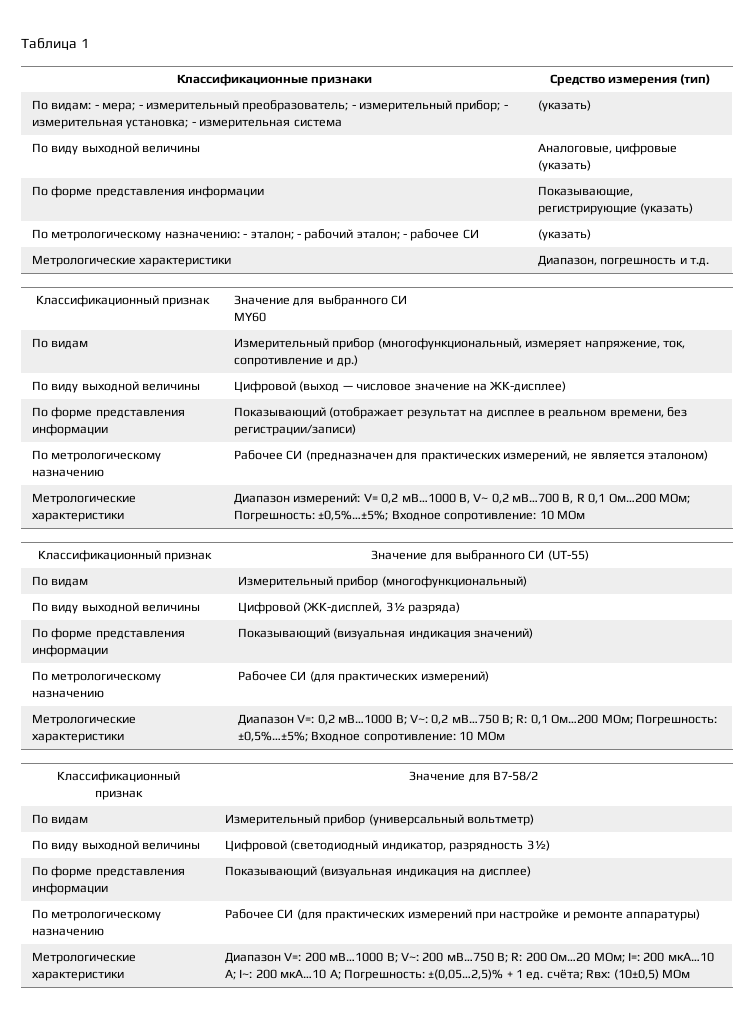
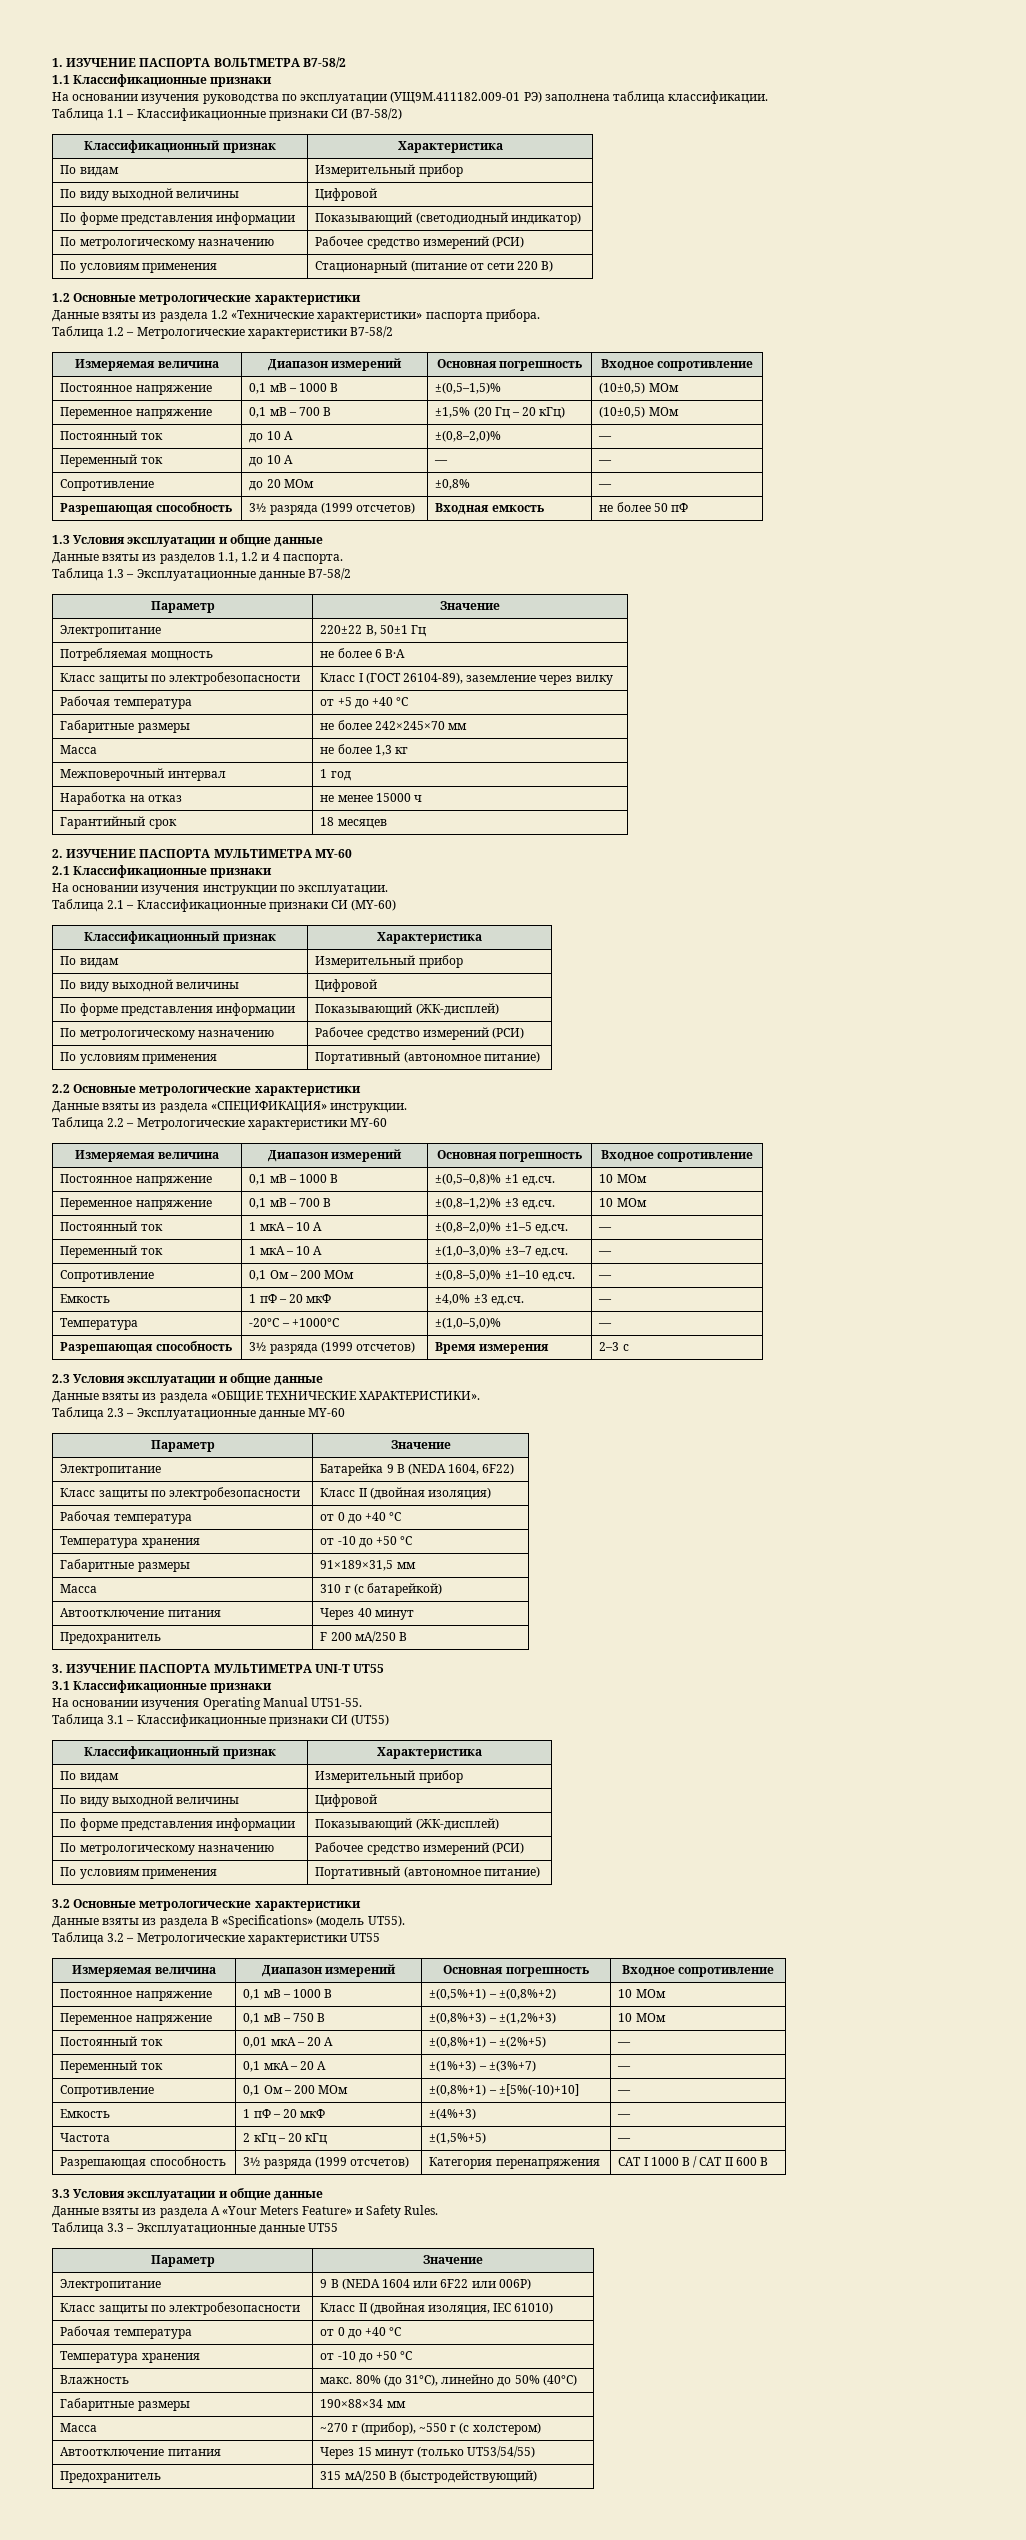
- Таблица 1
- Классификационные признаки | Средство измерения (тип)
- По видам: - мера; - измерительный преобразователь; - измерительный прибор; - измерительная установка; - измерительная система | (указать)
- По виду выходной величины | Аналоговые, цифровые (указать)
- По форме представления информации | Показывающие, регистрирующие (указать)
- По метрологическому назначению: - эталон; - рабочий эталон; - рабочее СИ | (указать)
- Метрологические характеристики | Диапазон, погрешность и т.д.
- Классификационный признак | Значение для выбранного СИ
- MY60
- По видам | Измерительный прибор (многофункциональный, измеряет напряжение, ток, сопротивление и др.)
- По виду выходной величины | Цифровой (выход — числовое значение на ЖК-дисплее)
- По форме представления информации | Показывающий (отображает результат на дисплее в реальном времени, без регистрации/записи)
- По метрологическому назначению | Рабочее СИ (предназначен для практических измерений, не является эталоном)
- Метрологические характеристики | Диапазон измерений: V= 0,2 мВ…1000 В, V~ 0,2 мВ…700 В, R 0,1 Ом…200 МОм; Погрешность: ±0,5%…±5%; Входное сопротивление: 10 МОм
- Классификационный признак | Значение для выбранного СИ (UT-55)
- По видам | Измерительный прибор (многофункциональный)
- По виду выходной величины | Цифровой (ЖК-дисплей, 3½ разряда)
- По форме представления информации | Показывающий (визуальная индикация значений)
- По метрологическому назначению | Рабочее СИ (для практических измерений)
- Метрологические характеристики | Диапазон V=: 0,2 мВ…1000 В; V~: 0,2 мВ…750 В; R: 0,1 Ом…200 МОм; Погрешность: ±0,5%…±5%; Входное сопротивление: 10 МОм
- Классификационный признак | Значение для В7-58/2
- По видам | Измерительный прибор (универсальный вольтметр)
- По виду выходной величины | Цифровой (светодиодный индикатор, разрядность 3½)
- По форме представления информации | Показывающий (визуальная индикация на дисплее)
- По метрологическому назначению | Рабочее СИ (для практических измерений при настройке и ремонте аппаратуры)
- Метрологические характеристики | Диапазон V=: 200 мВ…1000 В; V~: 200 мВ…750 В; R: 200 Ом…20 МОм; I=: 200 мкА…10 А; I~: 200 мкА…10 А; Погрешность: ±(0,05…2,5)% + 1 ед. счёта; Rвх: (10±0,5) МОм
+ 1. ИЗУЧЕНИЕ ПАСПОРТА ВОЛЬТМЕТРА В7-58/2
+ 1.1 Классификационные признаки
+ На основании изучения руководства по эксплуатации (УЩ9М.411182.009-01 РЭ) заполнена таблица классификации.
+ Таблица 1.1 – Классификационные признаки СИ (В7-58/2)
+ Классификационный признак | Характеристика
+ По видам | Измерительный прибор
+ По виду выходной величины | Цифровой
+ По форме представления информации | Показывающий (светодиодный индикатор)
+ По метрологическому назначению | Рабочее средство измерений (РСИ)
+ По условиям применения | Стационарный (питание от сети 220 В)
+ 1.2 Основные метрологические характеристики
+ Данные взяты из раздела 1.2 «Технические характеристики» паспорта прибора.
+ Таблица 1.2 – Метрологические характеристики В7-58/2
+ Измеряемая величина | Диапазон измерений | Основная погрешность | Входное сопротивление
+ Постоянное напряжение | 0,1 мВ – 1000 В | ±(0,5–1,5)% | (10±0,5) МОм
+ Переменное напряжение | 0,1 мВ – 700 В | ±1,5% (20 Гц – 20 кГц) | (10±0,5) МОм
+ Постоянный ток | до 10 А | ±(0,8–2,0)% | —
+ Переменный ток | до 10 А | — | —
+ Сопротивление | до 20 МОм | ±0,8% | —
+ Разрешающая способность | 3½ разряда (1999 отсчетов) | Входная емкость | не более 50 пФ
+ 1.3 Условия эксплуатации и общие данные
+ Данные взяты из разделов 1.1, 1.2 и 4 паспорта.
+ Таблица 1.3 – Эксплуатационные данные В7-58/2
+ Параметр | Значение
+ Электропитание | 220±22 В, 50±1 Гц
+ Потребляемая мощность | не более 6 В·А
+ Класс защиты по электробезопасности | Класс I (ГОСТ 26104-89), заземление через вилку
+ Рабочая температура | от +5 до +40 °С
+ Габаритные размеры | не более 242×245×70 мм
+ Масса | не более 1,3 кг
+ Межповерочный интервал | 1 год
+ Наработка на отказ | не менее 15000 ч
+ Гарантийный срок | 18 месяцев
+ 2. ИЗУЧЕНИЕ ПАСПОРТА МУЛЬТИМЕТРА MY-60
+ 2.1 Классификационные признаки
+ На основании изучения инструкции по эксплуатации.
+ Таблица 2.1 – Классификационные признаки СИ (MY-60)
+ Классификационный признак | Характеристика
+ По видам | Измерительный прибор
+ По виду выходной величины | Цифровой
+ По форме представления информации | Показывающий (ЖК-дисплей)
+ По метрологическому назначению | Рабочее средство измерений (РСИ)
+ По условиям применения | Портативный (автономное питание)
+ 2.2 Основные метрологические характеристики
+ Данные взяты из раздела «СПЕЦИФИКАЦИЯ» инструкции.
+ Таблица 2.2 – Метрологические характеристики MY-60
+ Измеряемая величина | Диапазон измерений | Основная погрешность | Входное сопротивление
+ Постоянное напряжение | 0,1 мВ – 1000 В | ±(0,5–0,8)% ±1 ед.сч. | 10 МОм
+ Переменное напряжение | 0,1 мВ – 700 В | ±(0,8–1,2)% ±3 ед.сч. | 10 МОм
+ Постоянный ток | 1 мкА – 10 А | ±(0,8–2,0)% ±1–5 ед.сч. | —
+ Переменный ток | 1 мкА – 10 А | ±(1,0–3,0)% ±3–7 ед.сч. | —
+ Сопротивление | 0,1 Ом – 200 МОм | ±(0,8–5,0)% ±1–10 ед.сч. | —
+ Емкость | 1 пФ – 20 мкФ | ±4,0% ±3 ед.сч. | —
+ Температура | -20°C – +1000°C | ±(1,0–5,0)% | —
+ Разрешающая способность | 3½ разряда (1999 отсчетов) | Время измерения | 2–3 с
+ 2.3 Условия эксплуатации и общие данные
+ Данные взяты из раздела «ОБЩИЕ ТЕХНИЧЕСКИЕ ХАРАКТЕРИСТИКИ».
+ Таблица 2.3 – Эксплуатационные данные MY-60
+ Параметр | Значение
+ Электропитание | Батарейка 9 В (NEDA 1604, 6F22)
+ Класс защиты по электробезопасности | Класс II (двойная изоляция)
+ Рабочая температура | от 0 до +40 °С
+ Температура хранения | от -10 до +50 °С
+ Габаритные размеры | 91×189×31,5 мм
+ Масса | 310 г (с батарейкой)
+ Автоотключение питания | Через 40 минут
+ Предохранитель | F 200 мА/250 В
+ 3. ИЗУЧЕНИЕ ПАСПОРТА МУЛЬТИМЕТРА UNI-T UT55
+ 3.1 Классификационные признаки
+ На основании изучения Operating Manual UT51-55.
+ Таблица 3.1 – Классификационные признаки СИ (UT55)
+ Классификационный признак | Характеристика
+ По видам | Измерительный прибор
+ По виду выходной величины | Цифровой
+ По форме представления информации | Показывающий (ЖК-дисплей)
+ По метрологическому назначению | Рабочее средство измерений (РСИ)
+ По условиям применения | Портативный (автономное питание)
+ 3.2 Основные метрологические характеристики
+ Данные взяты из раздела B «Specifications» (модель UT55).
+ Таблица 3.2 – Метрологические характеристики UT55
+ Измеряемая величина | Диапазон измерений | Основная погрешность | Входное сопротивление
+ Постоянное напряжение | 0,1 мВ – 1000 В | ±(0,5%+1) – ±(0,8%+2) | 10 МОм
+ Переменное напряжение | 0,1 мВ – 750 В | ±(0,8%+3) – ±(1,2%+3) | 10 МОм
+ Постоянный ток | 0,01 мкА – 20 А | ±(0,8%+1) – ±(2%+5) | —
+ Переменный ток | 0,1 мкА – 20 А | ±(1%+3) – ±(3%+7) | —
+ Сопротивление | 0,1 Ом – 200 МОм | ±(0,8%+1) – ±[5%(-10)+10] | —
+ Емкость | 1 пФ – 20 мкФ | ±(4%+3) | —
+ Частота | 2 кГц – 20 кГц | ±(1,5%+5) | —
+ Разрешающая способность | 3½ разряда (1999 отсчетов) | Категория перенапряжения | CAT I 1000 В / CAT II 600 В
+ 3.3 Условия эксплуатации и общие данные
+ Данные взяты из раздела A «Your Meters Feature» и Safety Rules.
+ Таблица 3.3 – Эксплуатационные данные UT55
+ Параметр | Значение
+ Электропитание | 9 В (NEDA 1604 или 6F22 или 006P)
+ Класс защиты по электробезопасности | Класс II (двойная изоляция, IEC 61010)
+ Рабочая температура | от 0 до +40 °С
+ Температура хранения | от -10 до +50 °С
+ Влажность | макс. 80% (до 31°С), линейно до 50% (40°С)
+ Габаритные размеры | 190×88×34 мм
+ Масса | ~270 г (прибор), ~550 г (с холстером)
+ Автоотключение питания | Через 15 минут (только UT53/54/55)
+ Предохранитель | 315 мА/250 В (быстродействующий)

